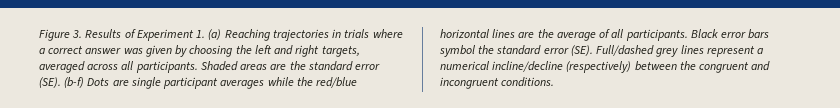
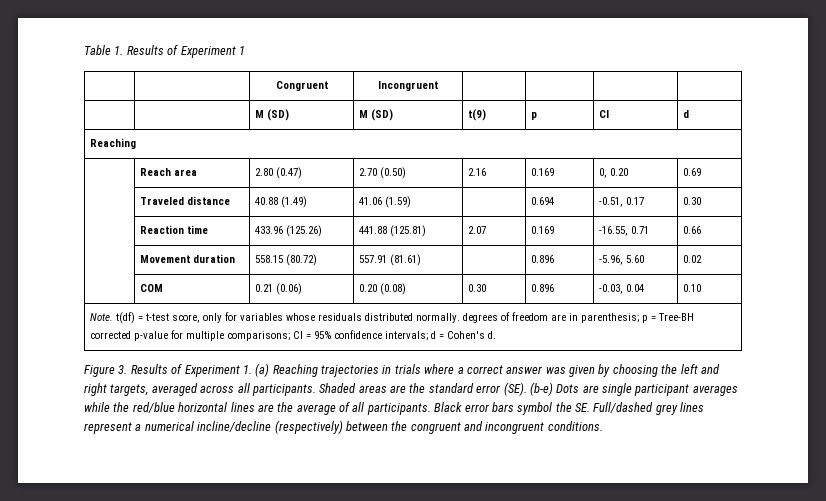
+ Table 1. Results of Experiment 1
+ | | Congruent | Incongruent | | | |
+ | | M (SD) | M (SD) | t(9) | p | CI | d
+ Reaching
+ | Reach area | 2.80 (0.47) | 2.70 (0.50) | 2.16 | 0.169 | 0, 0.20 | 0.69
+ | Traveled distance | 40.88 (1.49) | 41.06 (1.59) | | 0.694 | -0.51, 0.17 | 0.30
+ | Reaction time | 433.96 (125.26) | 441.88 (125.81) | 2.07 | 0.169 | -16.55, 0.71 | 0.66
+ | Movement duration | 558.15 (80.72) | 557.91 (81.61) | | 0.896 | -5.96, 5.60 | 0.02
+ | COM | 0.21 (0.06) | 0.20 (0.08) | 0.30 | 0.896 | -0.03, 0.04 | 0.10
+ Note. t(df) = t-test score, only for variables whose residuals distributed normally. degrees of freedom are in parenthesis; p = Tree-BH corrected p-value for multiple comparisons; CI = 95% confidence intervals; d = Cohen's d.
- Shaded areas are the standard error (SE). (b-f) Dots are single participant averages while the red/blue horizontal lines are the average of all participants.
+ Shaded areas are the standard error (SE). (b-e) Dots are single participant averages while the red/blue horizontal lines are the average of all participants.
- Black error bars symbol the standard error (SE). Full/dashed grey lines represent a numerical incline/decline (respectively) between the congruent and incongruent conditions.
+ Black error bars symbol the SE. Full/dashed grey lines represent a numerical incline/decline (respectively) between the congruent and incongruent conditions.

